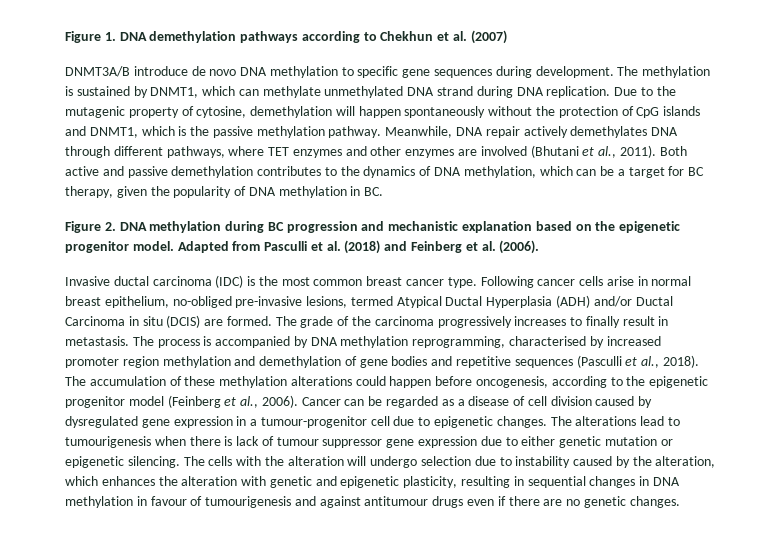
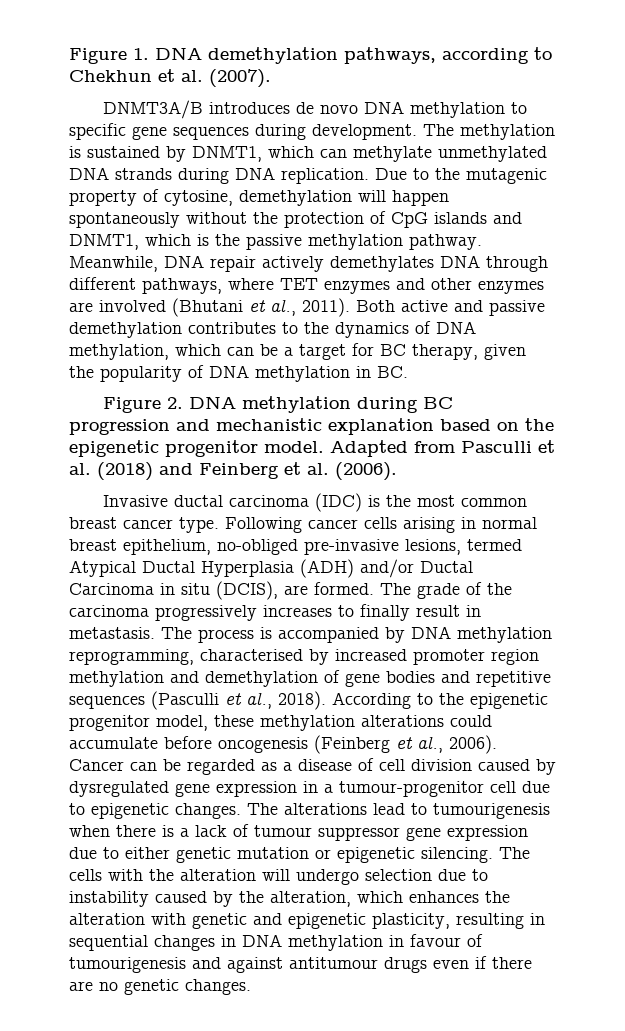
- Figure 1. DNA demethylation pathways according to Chekhun et al. (2007)
+ Figure 1. DNA demethylation pathways, according to Chekhun et al. (2007).
- DNMT3A/B introduce de novo DNA methylation to specific gene sequences during development.
+ DNMT3A/B introduces de novo DNA methylation to specific gene sequences during development.
- The methylation is sustained by DNMT1, which can methylate unmethylated DNA strand during DNA replication.
+ The methylation is sustained by DNMT1, which can methylate unmethylated DNA strands during DNA replication.
- Following cancer cells arise in normal breast epithelium, no-obliged pre-invasive lesions, termed Atypical Ductal Hyperplasia (ADH) and/or Ductal Carcinoma in situ (DCIS) are formed.
+ Following cancer cells arising in normal breast epithelium, no-obliged pre-invasive lesions, termed Atypical Ductal Hyperplasia (ADH) and/or Ductal Carcinoma in situ (DCIS), are formed.
- The accumulation of these methylation alterations could happen before oncogenesis, according to the epigenetic progenitor model (Feinberg et al., 2006).
+ According to the epigenetic progenitor model, these methylation alterations could accumulate before oncogenesis (Feinberg et al., 2006).
- The alterations lead to tumourigenesis when there is lack of tumour suppressor gene expression due to either genetic mutation or epigenetic silencing.
+ The alterations lead to tumourigenesis when there is a lack of tumour suppressor gene expression due to either genetic mutation or epigenetic silencing.

